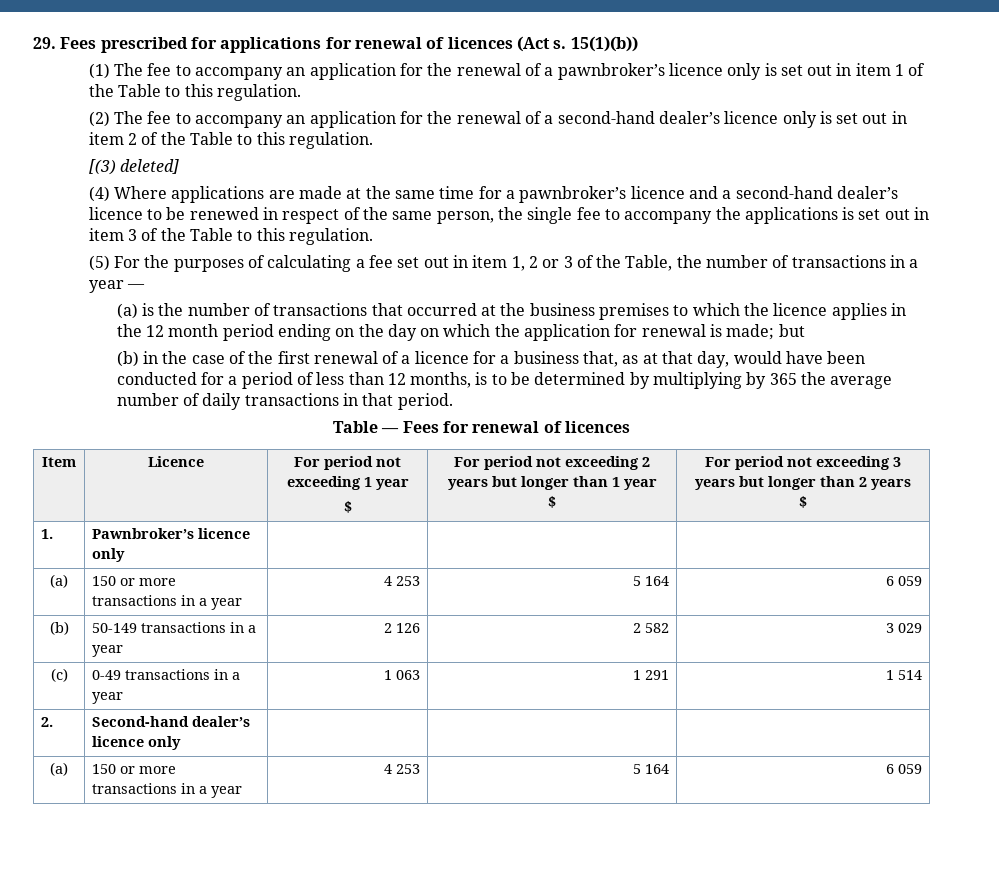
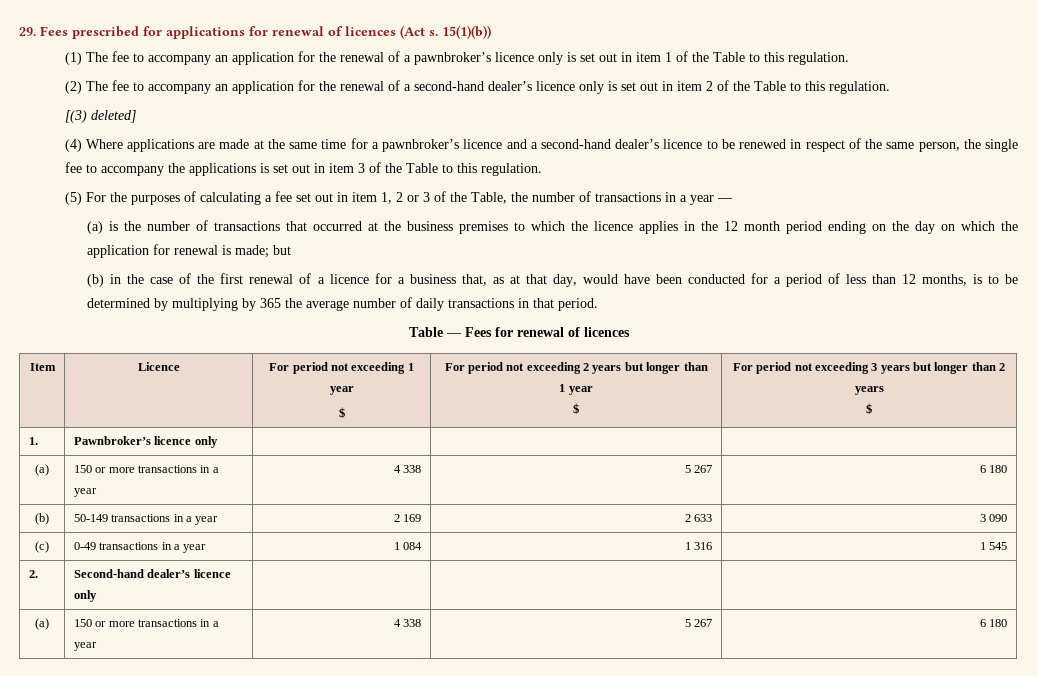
  1. | Pawnbroker’s licence only | | |
- (a) | 150 or more transactions in a year | 4 253 | 5 164 | 6 059
+ (a) | 150 or more transactions in a year | 4 338 | 5 267 | 6 180
- (b) | 50-149 transactions in a year | 2 126 | 2 582 | 3 029
+ (b) | 50-149 transactions in a year | 2 169 | 2 633 | 3 090
- (c) | 0-49 transactions in a year | 1 063 | 1 291 | 1 514
+ (c) | 0-49 transactions in a year | 1 084 | 1 316 | 1 545
  2. | Second-hand dealer’s licence only | | |
- (a) | 150 or more transactions in a year | 4 253 | 5 164 | 6 059
+ (a) | 150 or more transactions in a year | 4 338 | 5 267 | 6 180

